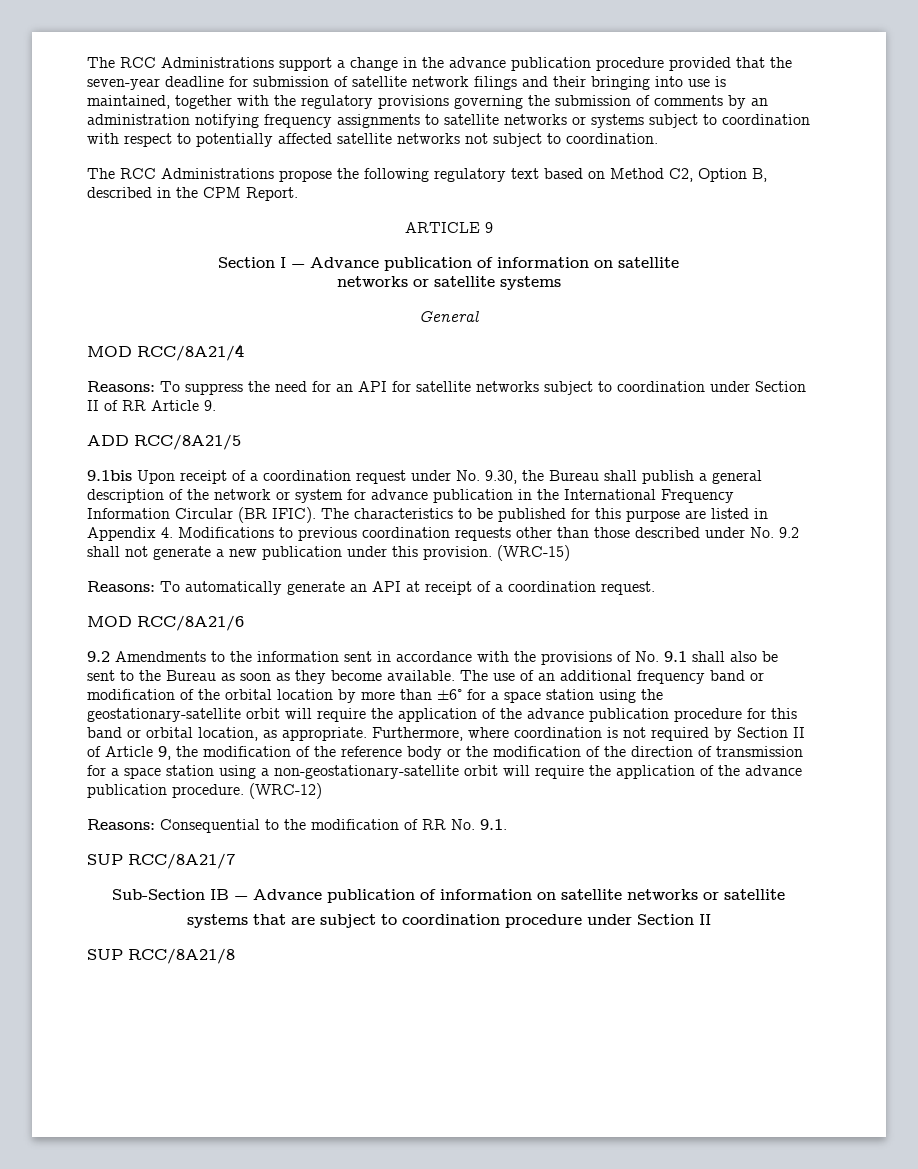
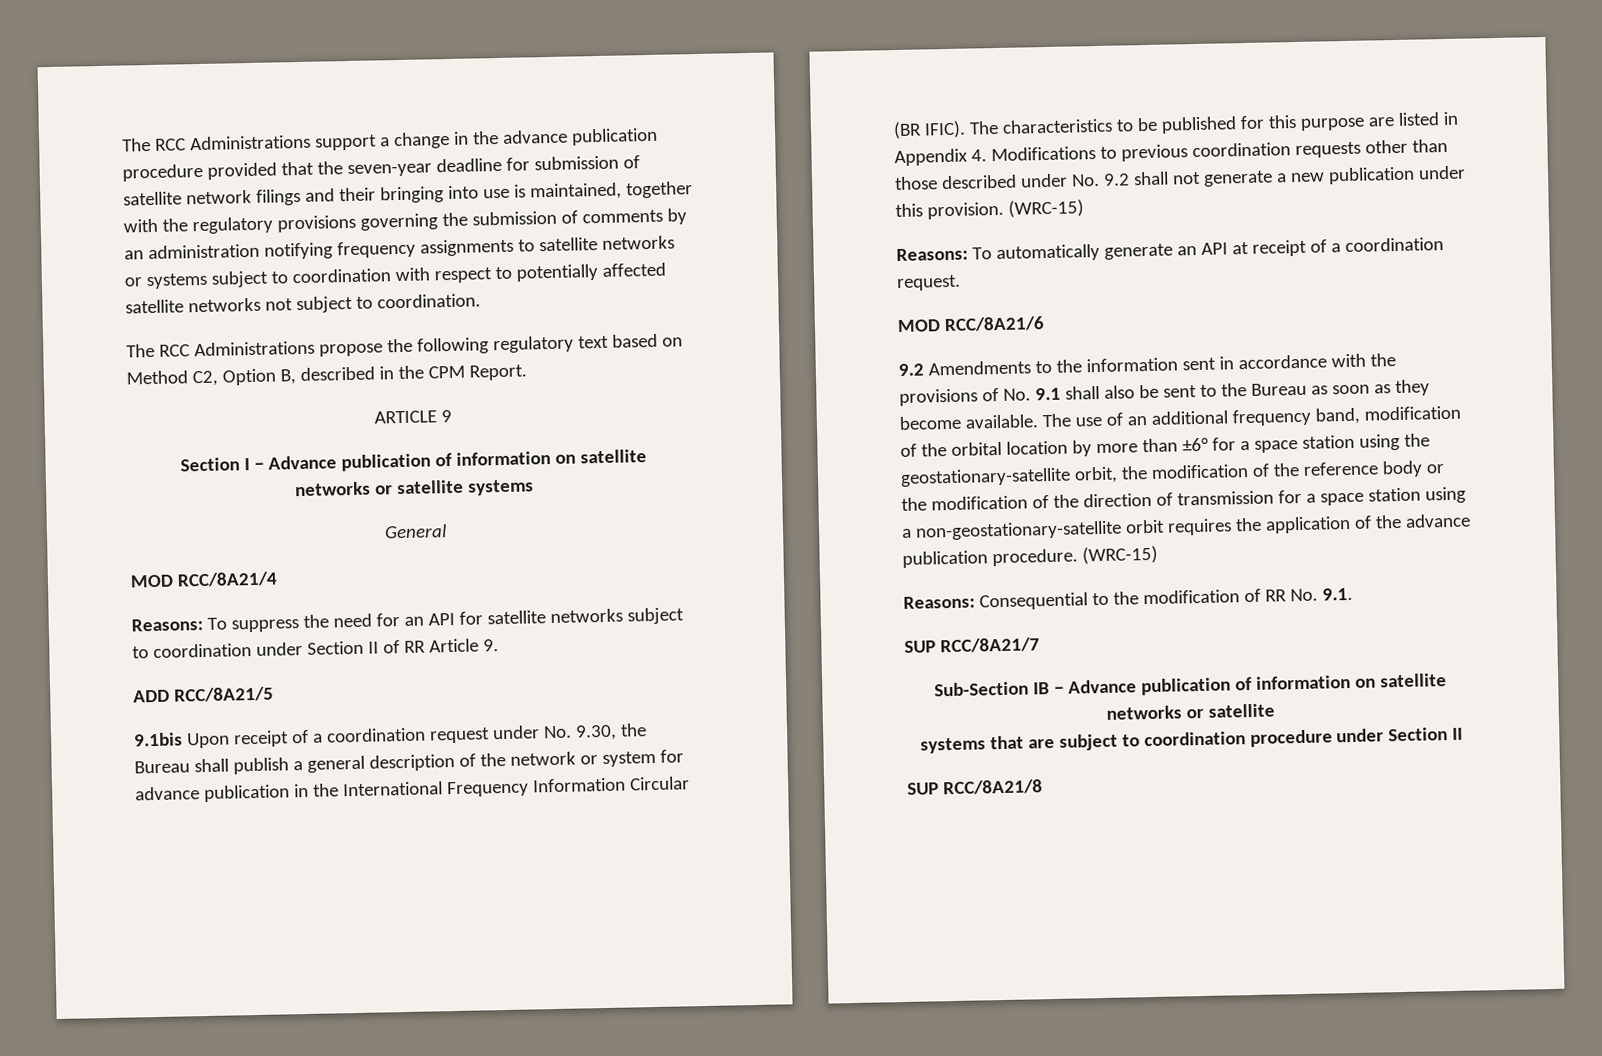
- The use of an additional frequency band or modification of the orbital location by more than ±6° for a space station using the geostationary-satellite orbit will require the application of the advance publication procedure for this band or orbital location, as appropriate. Furthermore, where coordination is not required by Section II of Article 9, the modification of the reference body or the modification of the direction of transmission for a space station using a non-geostationary-satellite orbit will require the application of the advance publication procedure. (WRC-12)
+ The use of an additional frequency band, modification of the orbital location by more than ±6° for a space station using the geostationary-satellite orbit, the modification of the reference body or the modification of the direction of transmission for a space station using a non-geostationary-satellite orbit requires the application of the advance publication procedure. (WRC-15)

